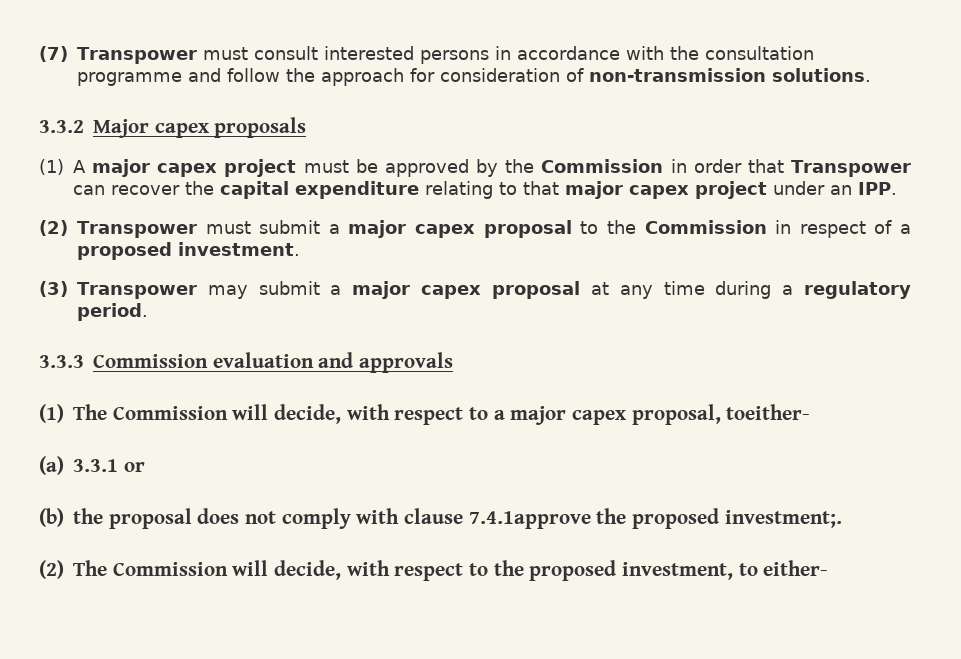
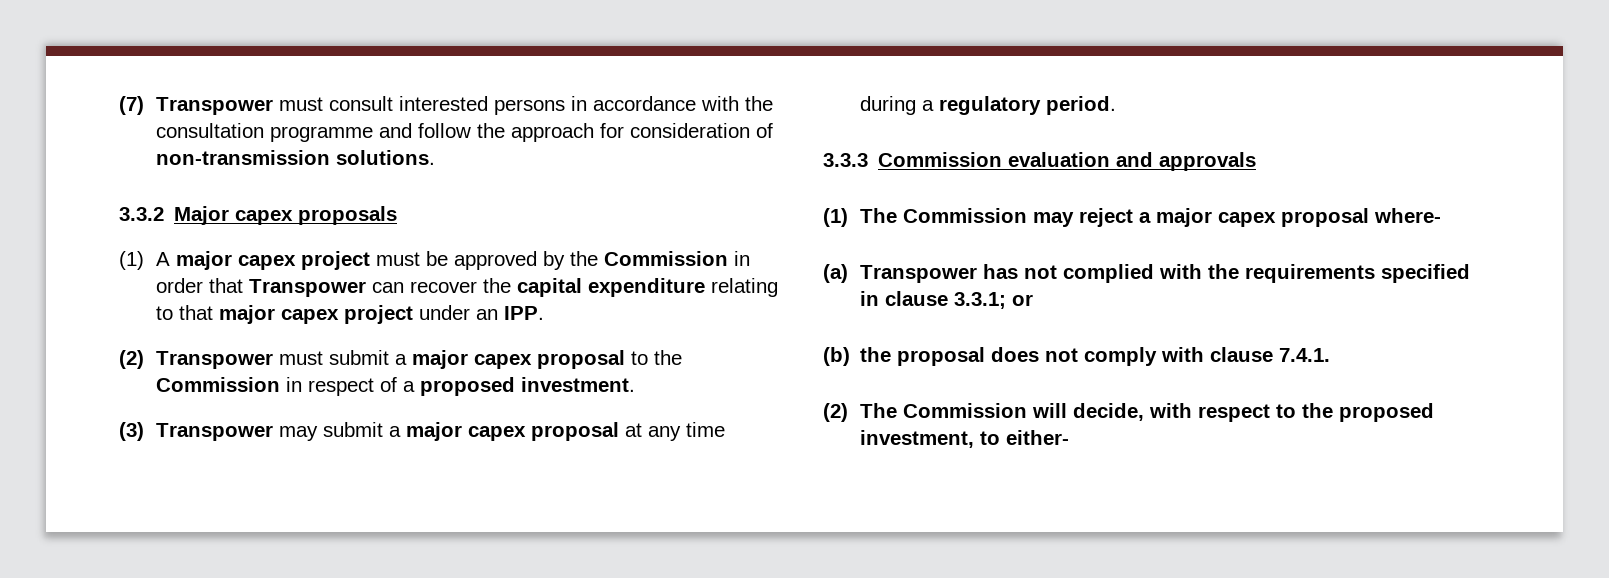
- (1) The Commission will decide, with respect to a major capex proposal, toeither-
+ (1) The Commission may reject a major capex proposal where-
- (a) 3.3.1 or
+ (a) Transpower has not complied with the requirements specified in clause 3.3.1; or
- (b) the proposal does not comply with clause 7.4.1approve the proposed investment;.
+ (b) the proposal does not comply with clause 7.4.1.

